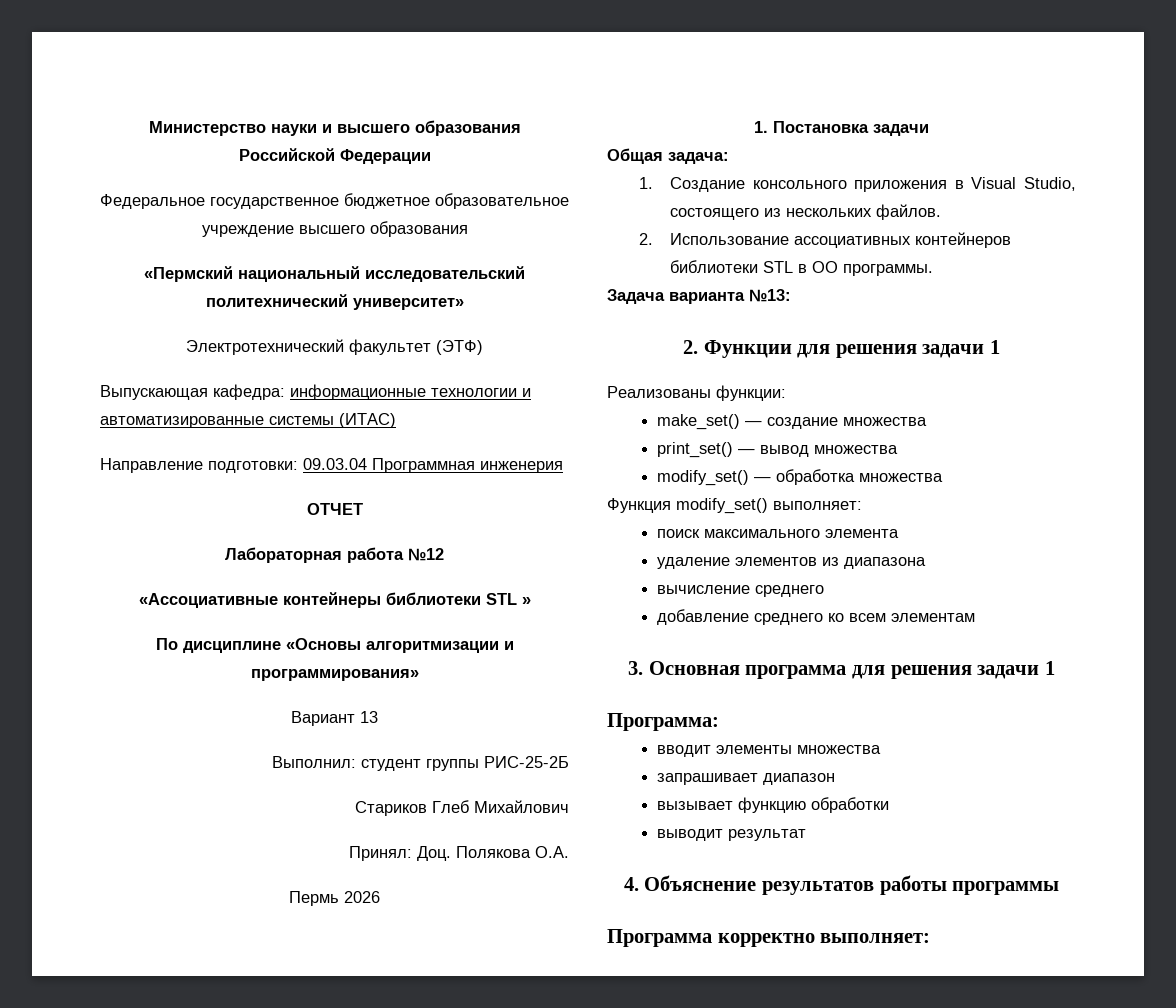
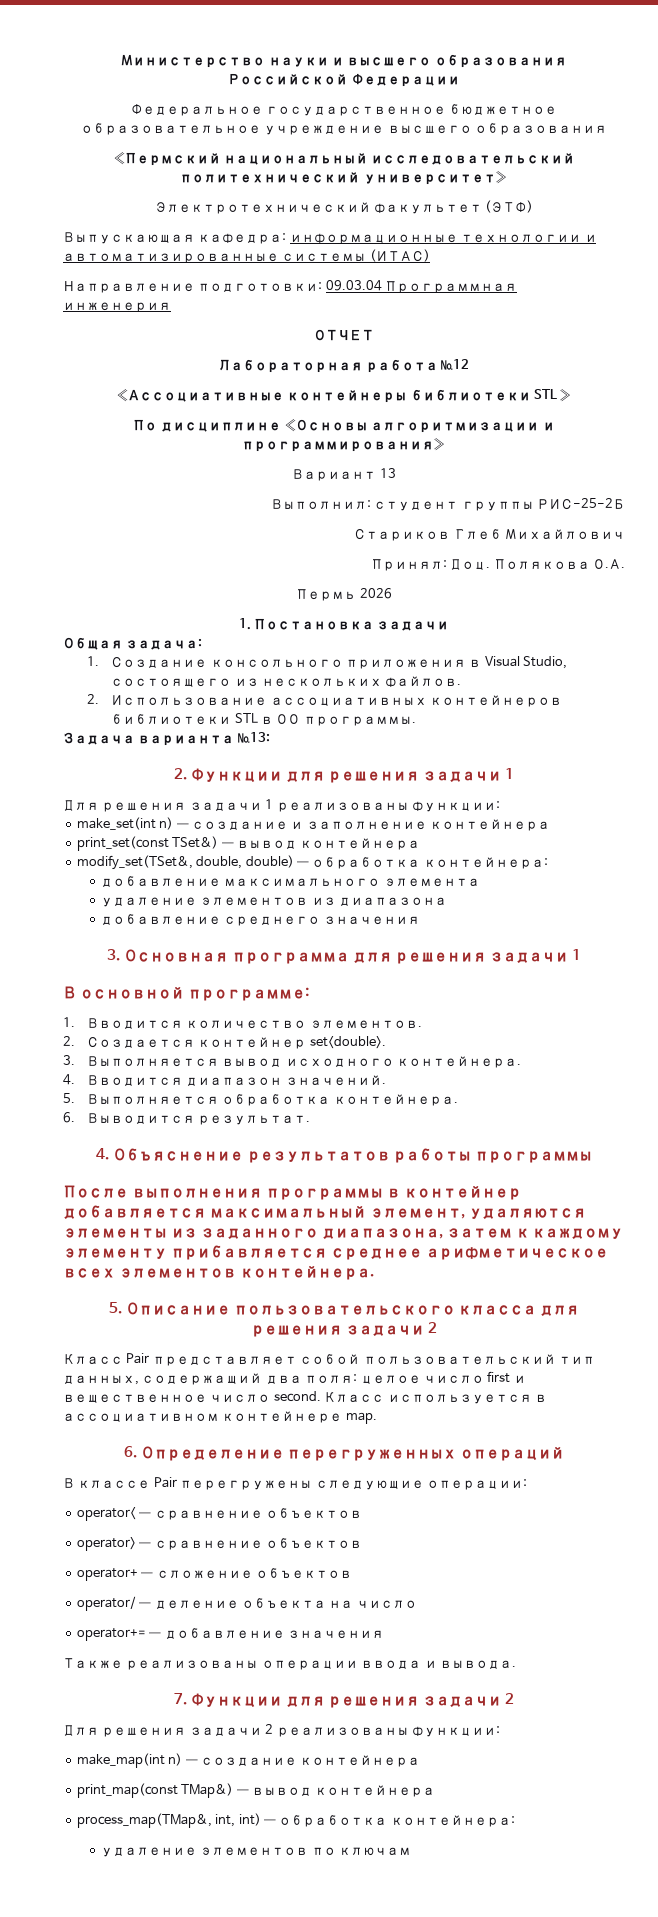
- Реализованы функции:
- make_set() — создание множества
- print_set() — вывод множества
- modify_set() — обработка множества
- Функция modify_set() выполняет:
- поиск максимального элемента
+ Для решения задачи 1 реализованы функции:
+ make_set(int n) — создание и заполнение контейнера
+ print_set(const TSet&) — вывод контейнера
+ modify_set(TSet&, double, double) — обработка контейнера:
+ добавление максимального элемента
- вычисление среднего
- добавление среднего ко всем элементам
+ добавление среднего значения
- Программа:
- вводит элементы множества
- запрашивает диапазон
- вызывает функцию обработки
- выводит результат
+ В основной программе:
+ 1. Вводится количество элементов.
+ 2. Создается контейнер set<double>.
+ 3. Выполняется вывод исходного контейнера.
+ 4. Вводится диапазон значений.
+ 5. Выполняется обработка контейнера.
+ 6. Выводится результат.
- Программа корректно выполняет:
+ После выполнения программы в контейнер добавляется максимальный элемент, удаляются элементы из заданного диапазона, затем к каждому элементу прибавляется среднее арифметическое всех элементов контейнера.
+ 5. Описание пользовательского класса для решения задачи 2
+ Класс Pair представляет собой пользовательский тип данных, содержащий два поля: целое число first и вещественное число second. Класс используется в ассоциативном контейнере map.
+ 6. Определение перегруженных операций
+ В классе Pair перегружены следующие операции:
+ operator< — сравнение объектов
+ operator> — сравнение объектов
+ operator+ — сложение объектов
+ operator/ — деление объекта на число
+ operator+= — добавление значения
+ Также реализованы операции ввода и вывода.
+ 7. Функции для решения задачи 2
+ Для решения задачи 2 реализованы функции:
+ make_map(int n) — создание контейнера
+ print_map(const TMap&) — вывод контейнера
+ process_map(TMap&, int, int) — обработка контейнера:
+ удаление элементов по ключам

